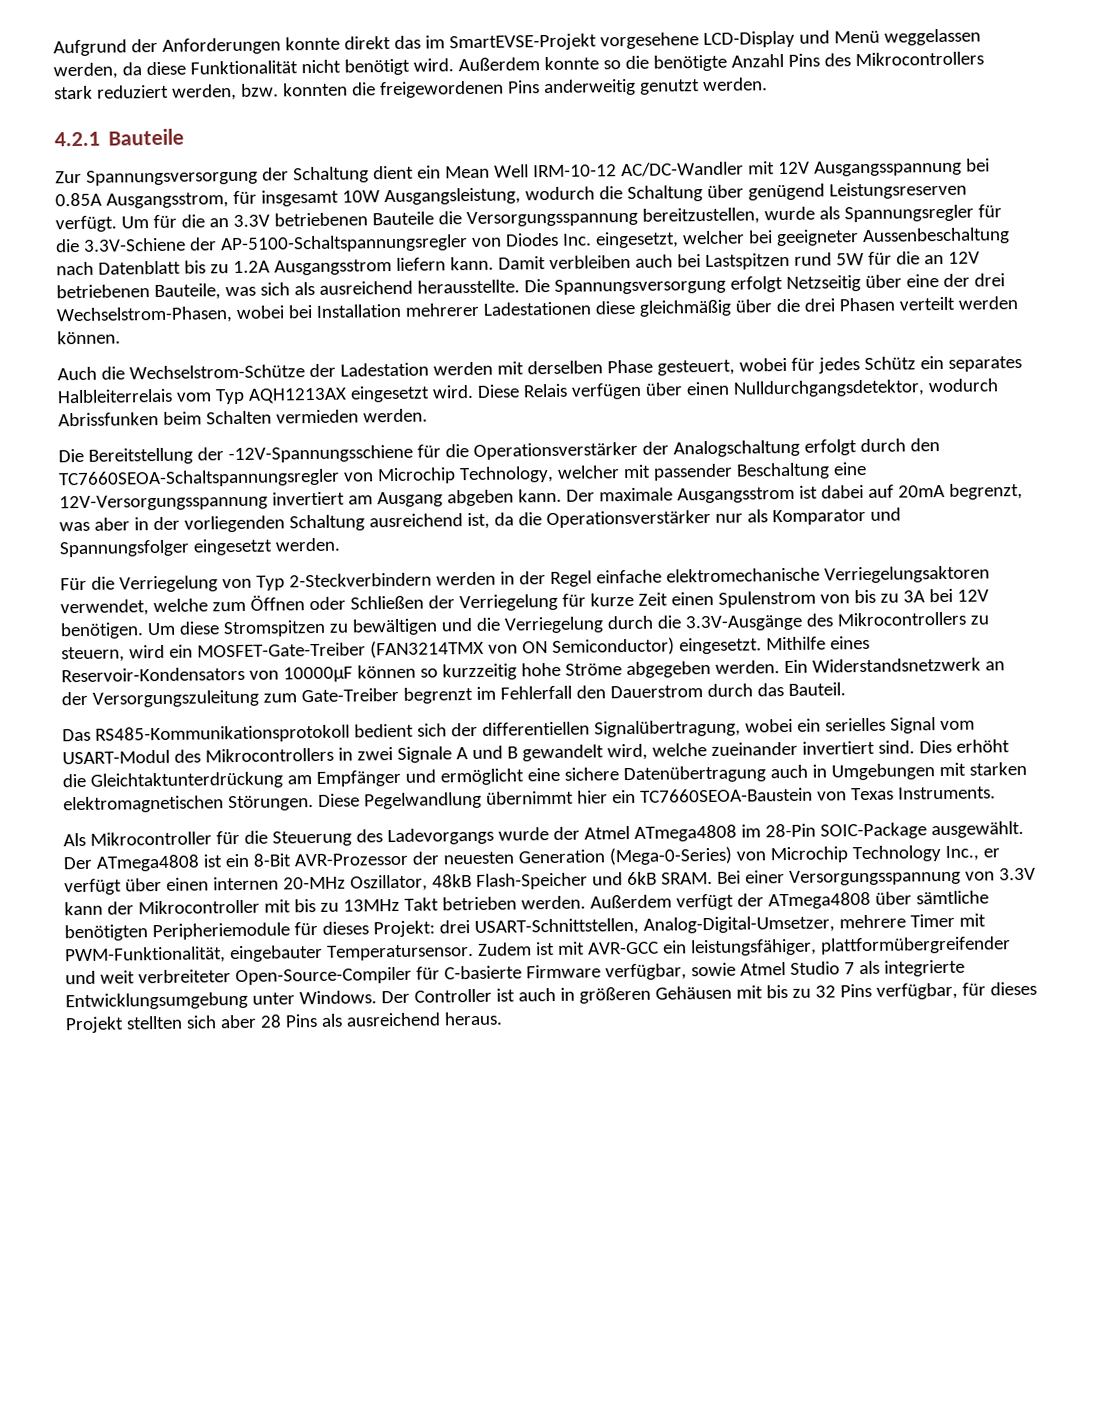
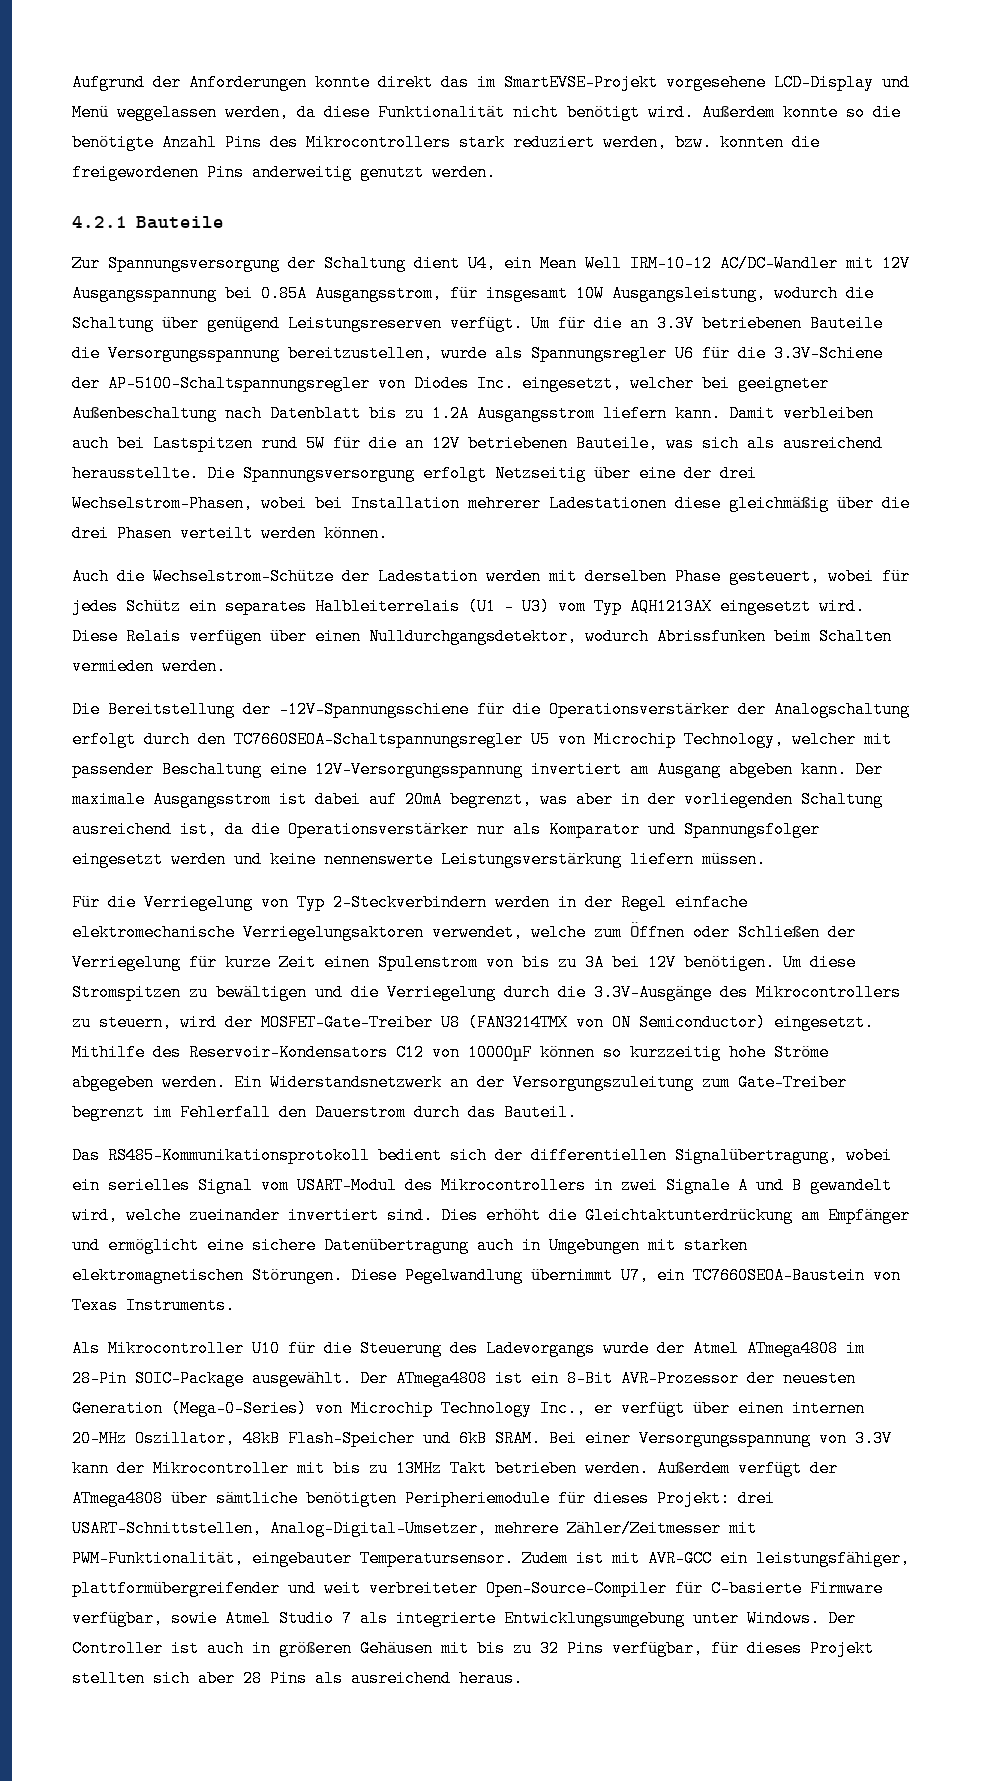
- Zur Spannungsversorgung der Schaltung dient ein Mean Well IRM-10-12 AC/DC-Wandler mit 12V Ausgangsspannung bei 0.85A Ausgangsstrom, für insgesamt 10W Ausgangsleistung, wodurch die Schaltung über genügend Leistungsreserven verfügt.
+ Zur Spannungsversorgung der Schaltung dient U4, ein Mean Well IRM-10-12 AC/DC-Wandler mit 12V Ausgangsspannung bei 0.85A Ausgangsstrom, für insgesamt 10W Ausgangsleistung, wodurch die Schaltung über genügend Leistungsreserven verfügt.
- Um für die an 3.3V betriebenen Bauteile die Versorgungsspannung bereitzustellen, wurde als Spannungsregler für die 3.3V-Schiene der AP-5100-Schaltspannungsregler von Diodes Inc. eingesetzt, welcher bei geeigneter Aussenbeschaltung nach Datenblatt bis zu 1.2A Ausgangsstrom liefern kann.
+ Um für die an 3.3V betriebenen Bauteile die Versorgungsspannung bereitzustellen, wurde als Spannungsregler U6 für die 3.3V-Schiene der AP-5100-Schaltspannungsregler von Diodes Inc. eingesetzt, welcher bei geeigneter Außenbeschaltung nach Datenblatt bis zu 1.2A Ausgangsstrom liefern kann.
- Auch die Wechselstrom-Schütze der Ladestation werden mit derselben Phase gesteuert, wobei für jedes Schütz ein separates Halbleiterrelais vom Typ AQH1213AX eingesetzt wird.
+ Auch die Wechselstrom-Schütze der Ladestation werden mit derselben Phase gesteuert, wobei für jedes Schütz ein separates Halbleiterrelais (U1 – U3) vom Typ AQH1213AX eingesetzt wird.
- Die Bereitstellung der -12V-Spannungsschiene für die Operationsverstärker der Analogschaltung erfolgt durch den TC7660SEOA-Schaltspannungsregler von Microchip Technology, welcher mit passender Beschaltung eine 12V-Versorgungsspannung invertiert am Ausgang abgeben kann.
+ Die Bereitstellung der -12V-Spannungsschiene für die Operationsverstärker der Analogschaltung erfolgt durch den TC7660SEOA-Schaltspannungsregler U5 von Microchip Technology, welcher mit passender Beschaltung eine 12V-Versorgungsspannung invertiert am Ausgang abgeben kann.
- Der maximale Ausgangsstrom ist dabei auf 20mA begrenzt, was aber in der vorliegenden Schaltung ausreichend ist, da die Operationsverstärker nur als Komparator und Spannungsfolger eingesetzt werden.
+ Der maximale Ausgangsstrom ist dabei auf 20mA begrenzt, was aber in der vorliegenden Schaltung ausreichend ist, da die Operationsverstärker nur als Komparator und Spannungsfolger eingesetzt werden und keine nennenswerte Leistungsverstärkung liefern müssen.
- Um diese Stromspitzen zu bewältigen und die Verriegelung durch die 3.3V-Ausgänge des Mikrocontrollers zu steuern, wird ein MOSFET-Gate-Treiber (FAN3214TMX von ON Semiconductor) eingesetzt.
+ Um diese Stromspitzen zu bewältigen und die Verriegelung durch die 3.3V-Ausgänge des Mikrocontrollers zu steuern, wird der MOSFET-Gate-Treiber U8 (FAN3214TMX von ON Semiconductor) eingesetzt.
- Mithilfe eines Reservoir-Kondensators von 10000µF können so kurzzeitig hohe Ströme abgegeben werden.
+ Mithilfe des Reservoir-Kondensators C12 von 10000µF können so kurzzeitig hohe Ströme abgegeben werden.
- Diese Pegelwandlung übernimmt hier ein TC7660SEOA-Baustein von Texas Instruments.
+ Diese Pegelwandlung übernimmt U7, ein TC7660SEOA-Baustein von Texas Instruments.
- Als Mikrocontroller für die Steuerung des Ladevorgangs wurde der Atmel ATmega4808 im 28-Pin SOIC-Package ausgewählt.
+ Als Mikrocontroller U10 für die Steuerung des Ladevorgangs wurde der Atmel ATmega4808 im 28-Pin SOIC-Package ausgewählt.
- Außerdem verfügt der ATmega4808 über sämtliche benötigten Peripheriemodule für dieses Projekt: drei USART-Schnittstellen, Analog-Digital-Umsetzer, mehrere Timer mit PWM-Funktionalität, eingebauter Temperatursensor.
+ Außerdem verfügt der ATmega4808 über sämtliche benötigten Peripheriemodule für dieses Projekt: drei USART-Schnittstellen, Analog-Digital-Umsetzer, mehrere Zähler/Zeitmesser mit PWM-Funktionalität, eingebauter Temperatursensor.

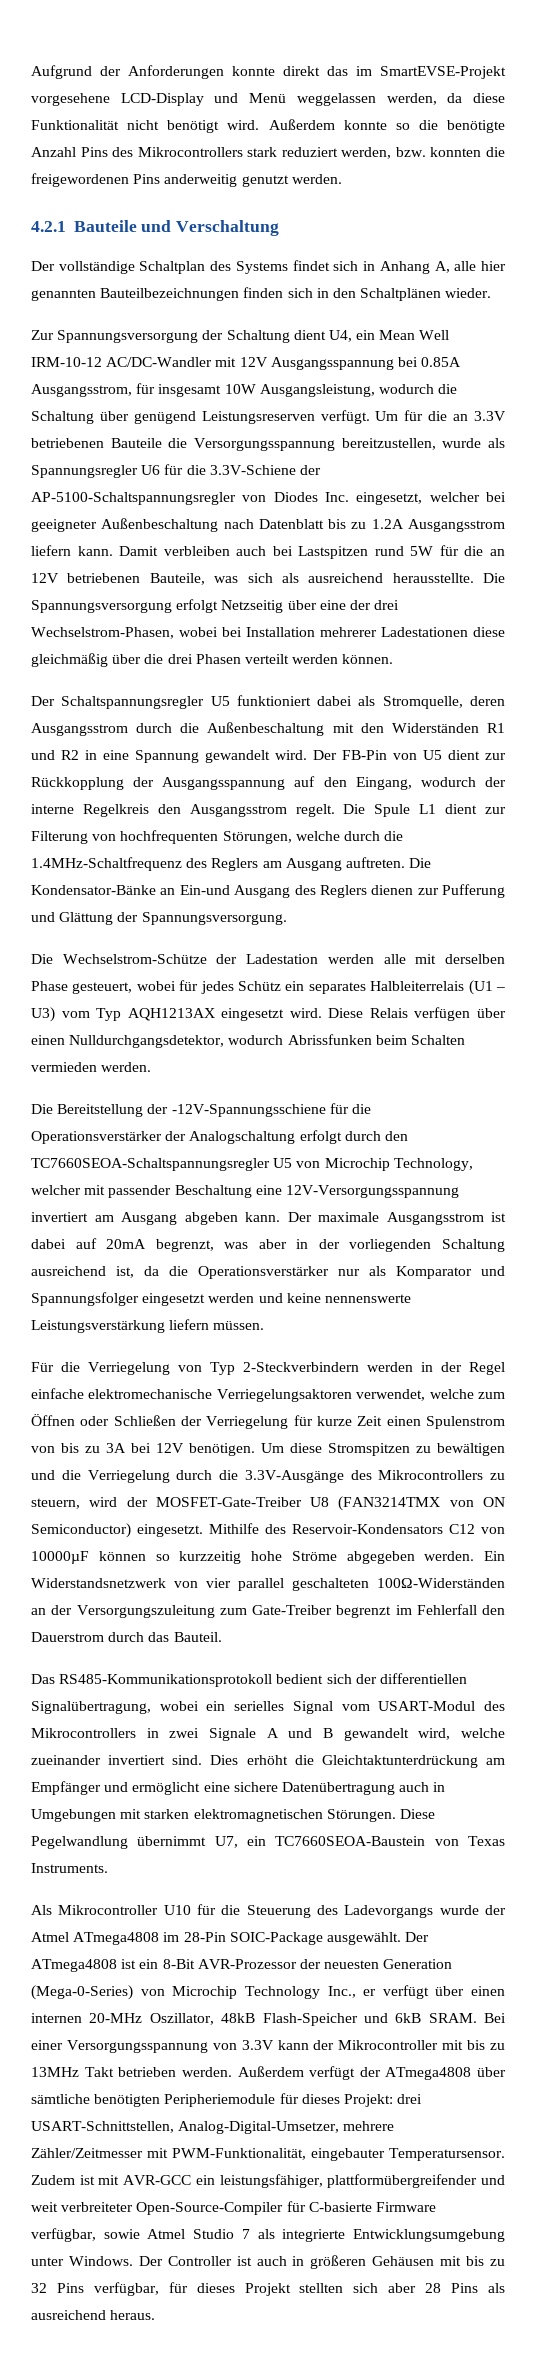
- 4.2.1 Bauteile
+ 4.2.1 Bauteile und Verschaltung
+ Der vollständige Schaltplan des Systems findet sich in Anhang A, alle hier genannten Bauteilbezeichnungen finden sich in den Schaltplänen wieder.
- Auch die Wechselstrom-Schütze der Ladestation werden mit derselben Phase gesteuert, wobei für jedes Schütz ein separates Halbleiterrelais (U1 – U3) vom Typ AQH1213AX eingesetzt wird.
+ Der Schaltspannungsregler U5 funktioniert dabei als Stromquelle, deren Ausgangsstrom durch die Außenbeschaltung mit den Widerständen R1 und R2 in eine Spannung gewandelt wird. Der FB-Pin von U5 dient zur Rückkopplung der Ausgangsspannung auf den Eingang, wodurch der interne Regelkreis den Ausgangsstrom regelt. Die Spule L1 dient zur Filterung von hochfrequenten Störungen, welche durch die 1.4MHz-Schaltfrequenz des Reglers am Ausgang auftreten. Die Kondensator-Bänke an Ein-und Ausgang des Reglers dienen zur Pufferung und Glättung der Spannungsversorgung.
+ Die Wechselstrom-Schütze der Ladestation werden alle mit derselben Phase gesteuert, wobei für jedes Schütz ein separates Halbleiterrelais (U1 – U3) vom Typ AQH1213AX eingesetzt wird.
- Ein Widerstandsnetzwerk an der Versorgungszuleitung zum Gate-Treiber begrenzt im Fehlerfall den Dauerstrom durch das Bauteil.
+ Ein Widerstandsnetzwerk von vier parallel geschalteten 100Ω-Widerständen an der Versorgungszuleitung zum Gate-Treiber begrenzt im Fehlerfall den Dauerstrom durch das Bauteil.

